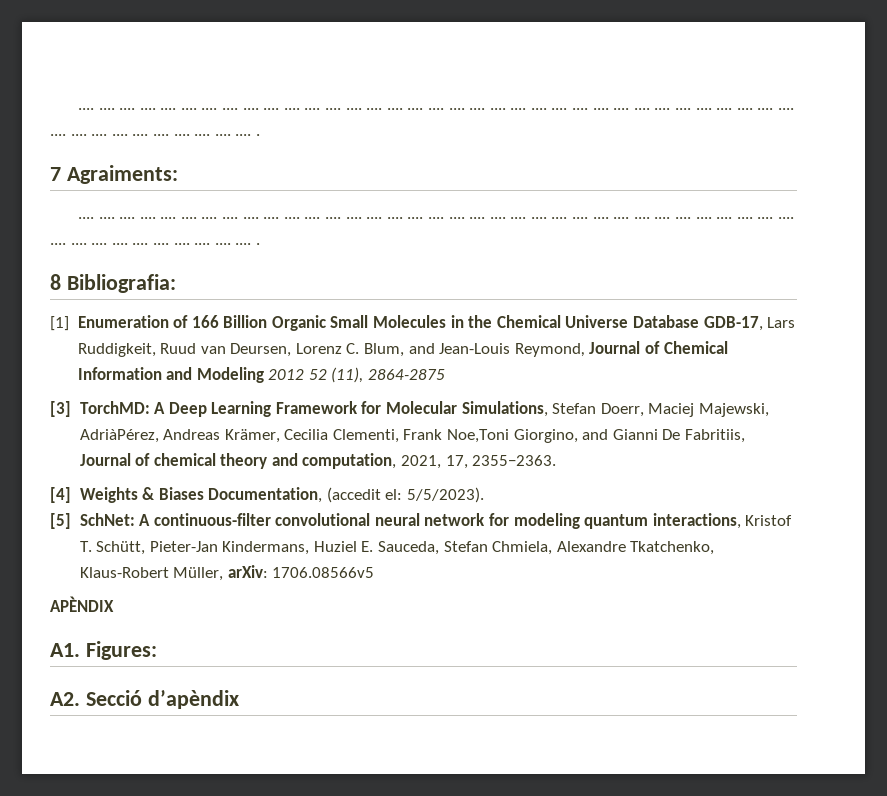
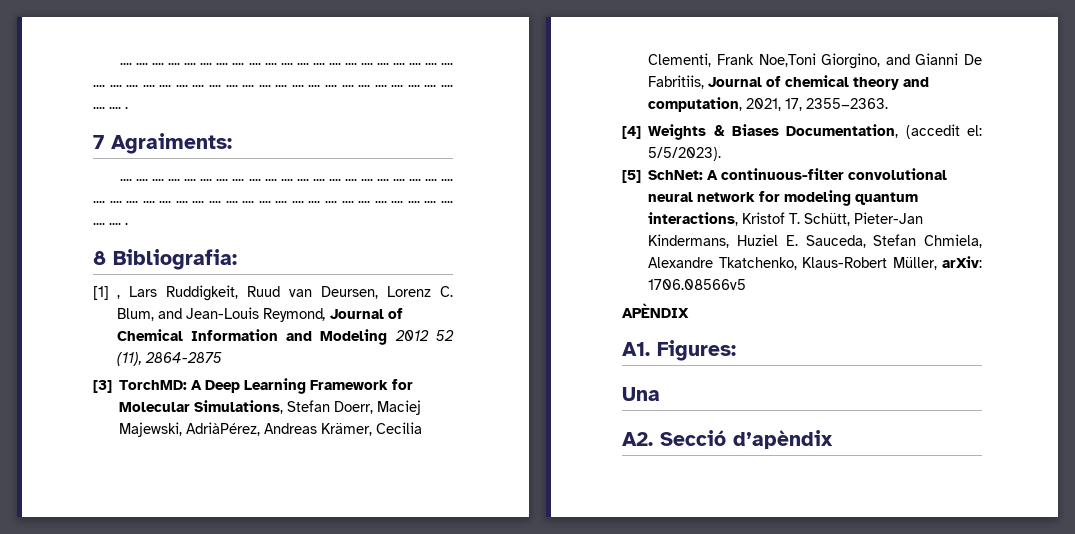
- [1] Enumeration of 166 Billion Organic Small Molecules in the Chemical Universe Database GDB-17, Lars Ruddigkeit, Ruud van Deursen, Lorenz C. Blum, and Jean-Louis Reymond, Journal of Chemical Information and Modeling 2012 52 (11), 2864-2875
+ [1] , Lars Ruddigkeit, Ruud van Deursen, Lorenz C. Blum, and Jean-Louis Reymond, Journal of Chemical Information and Modeling 2012 52 (11), 2864-2875
+ Una

